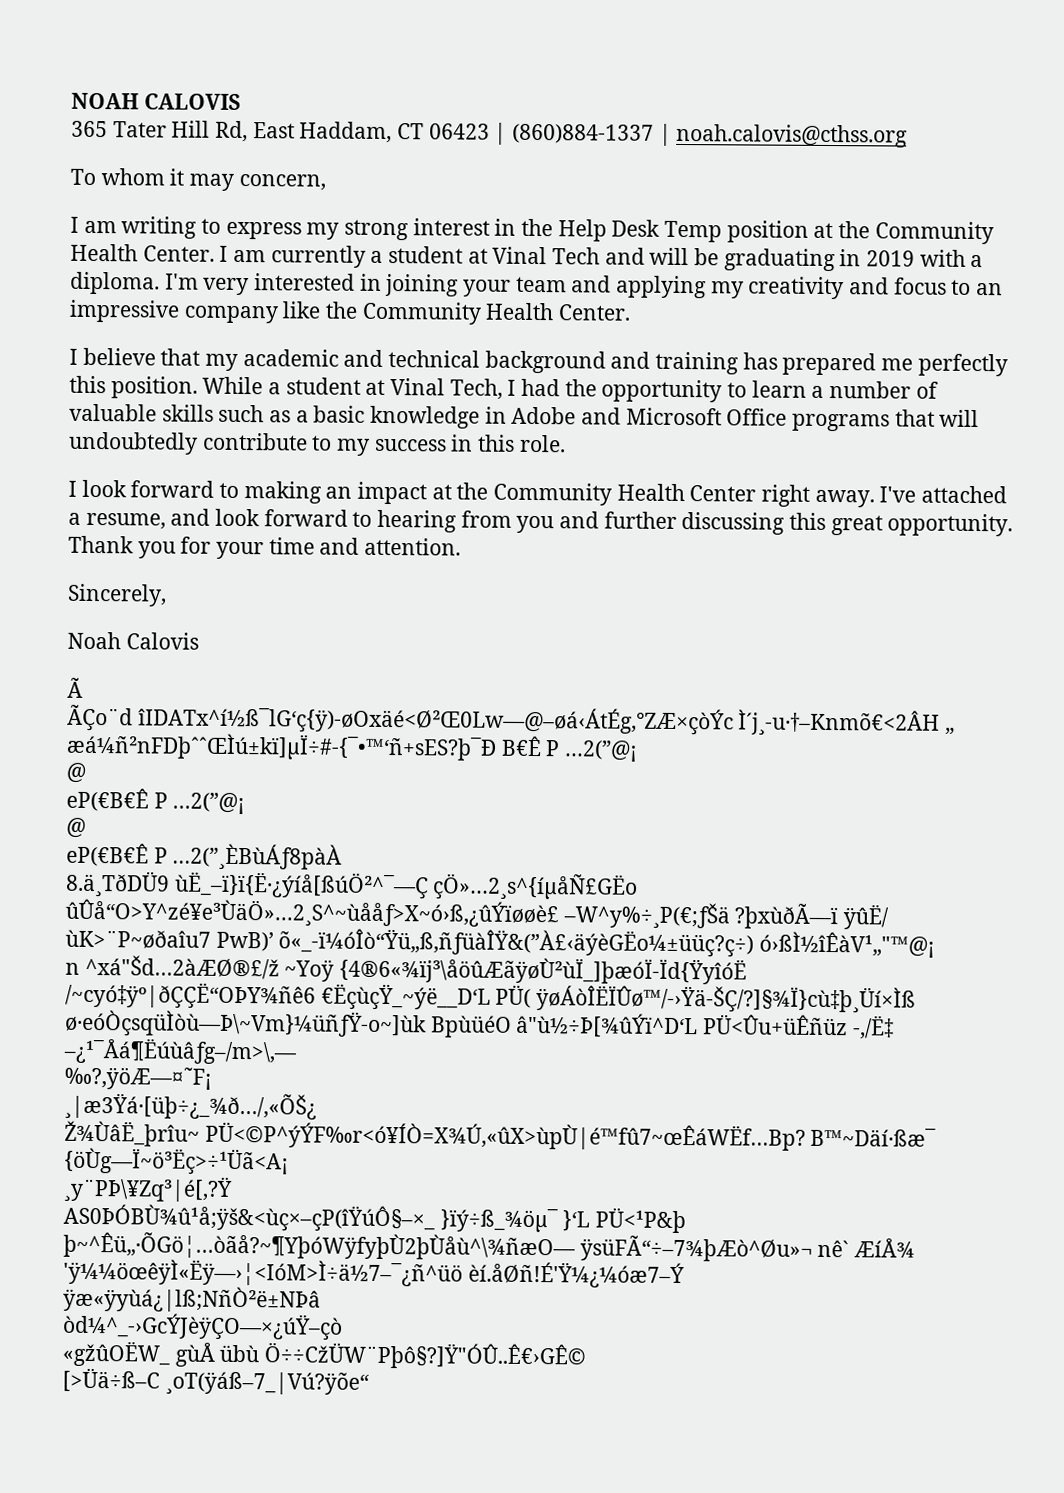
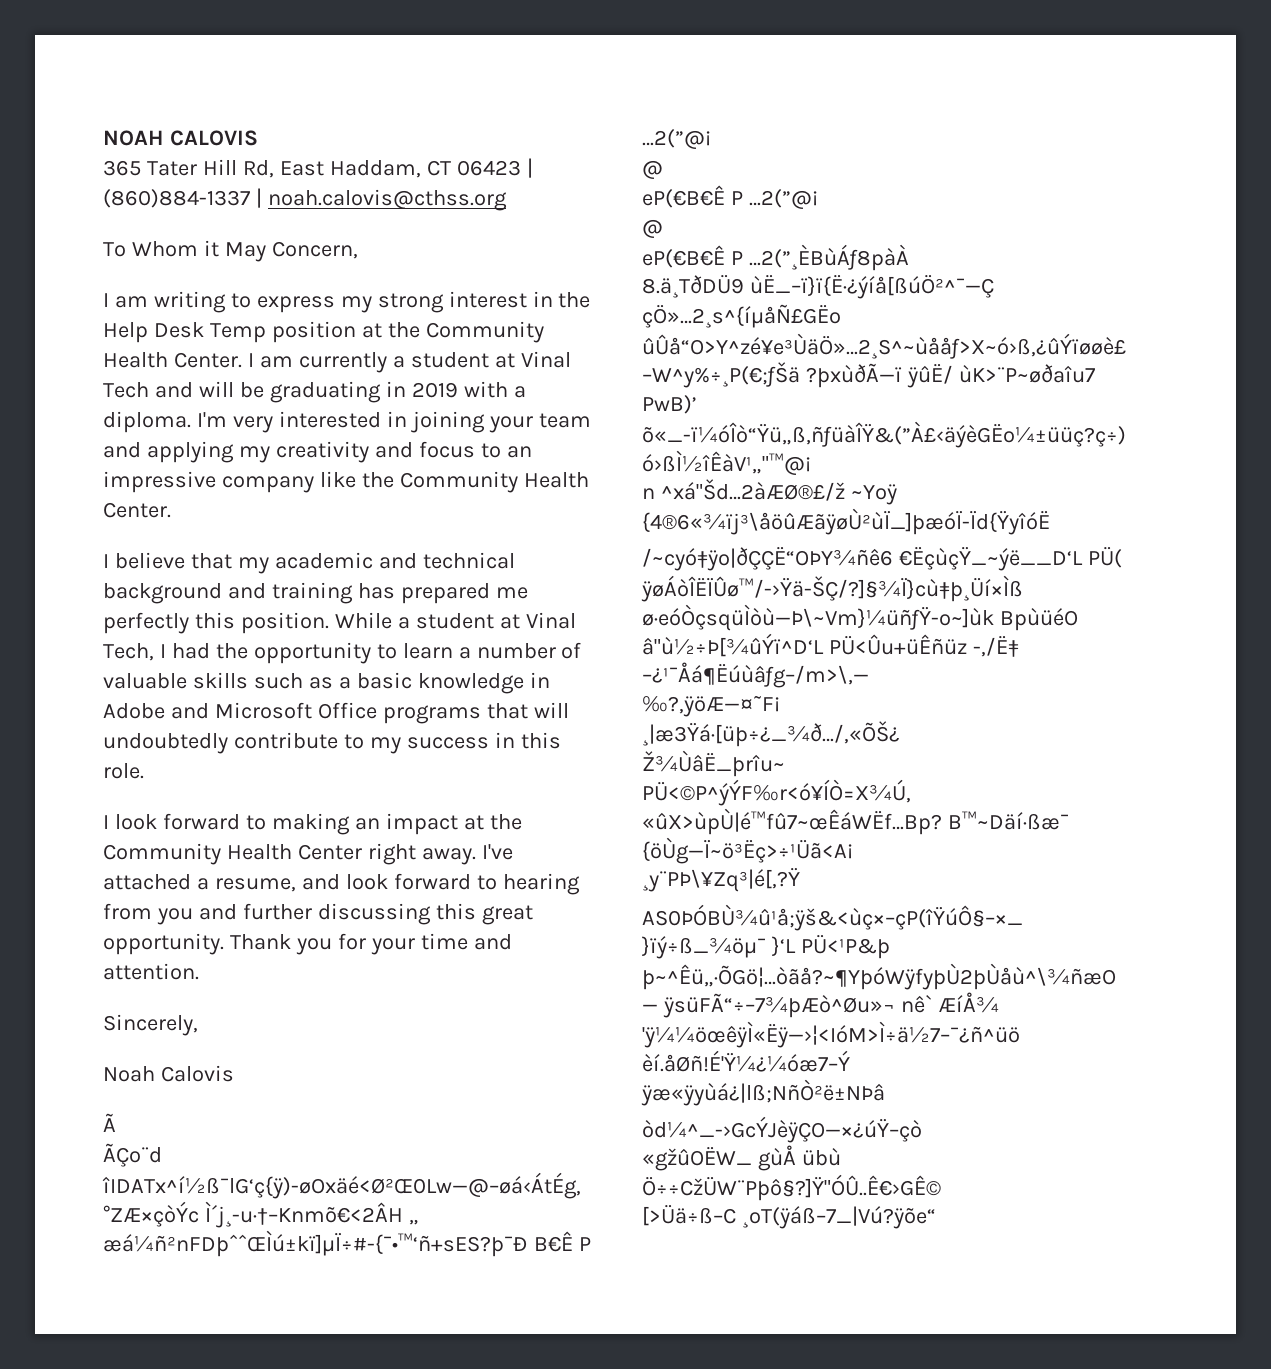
- To whom it may concern,
+ To Whom it May Concern,

